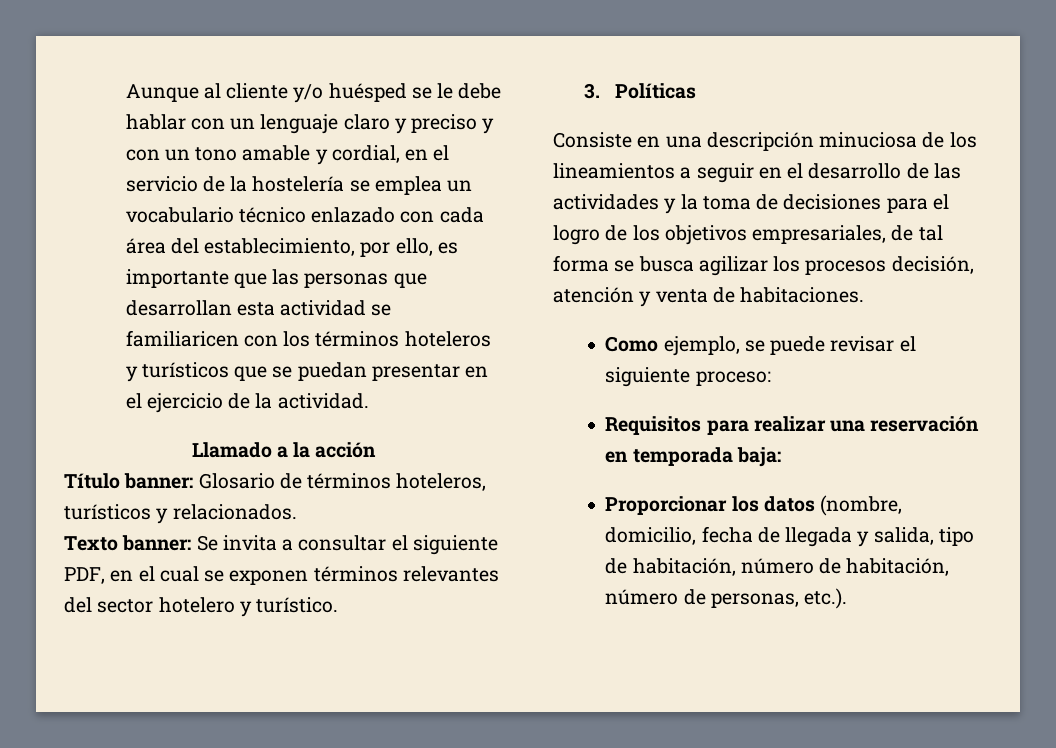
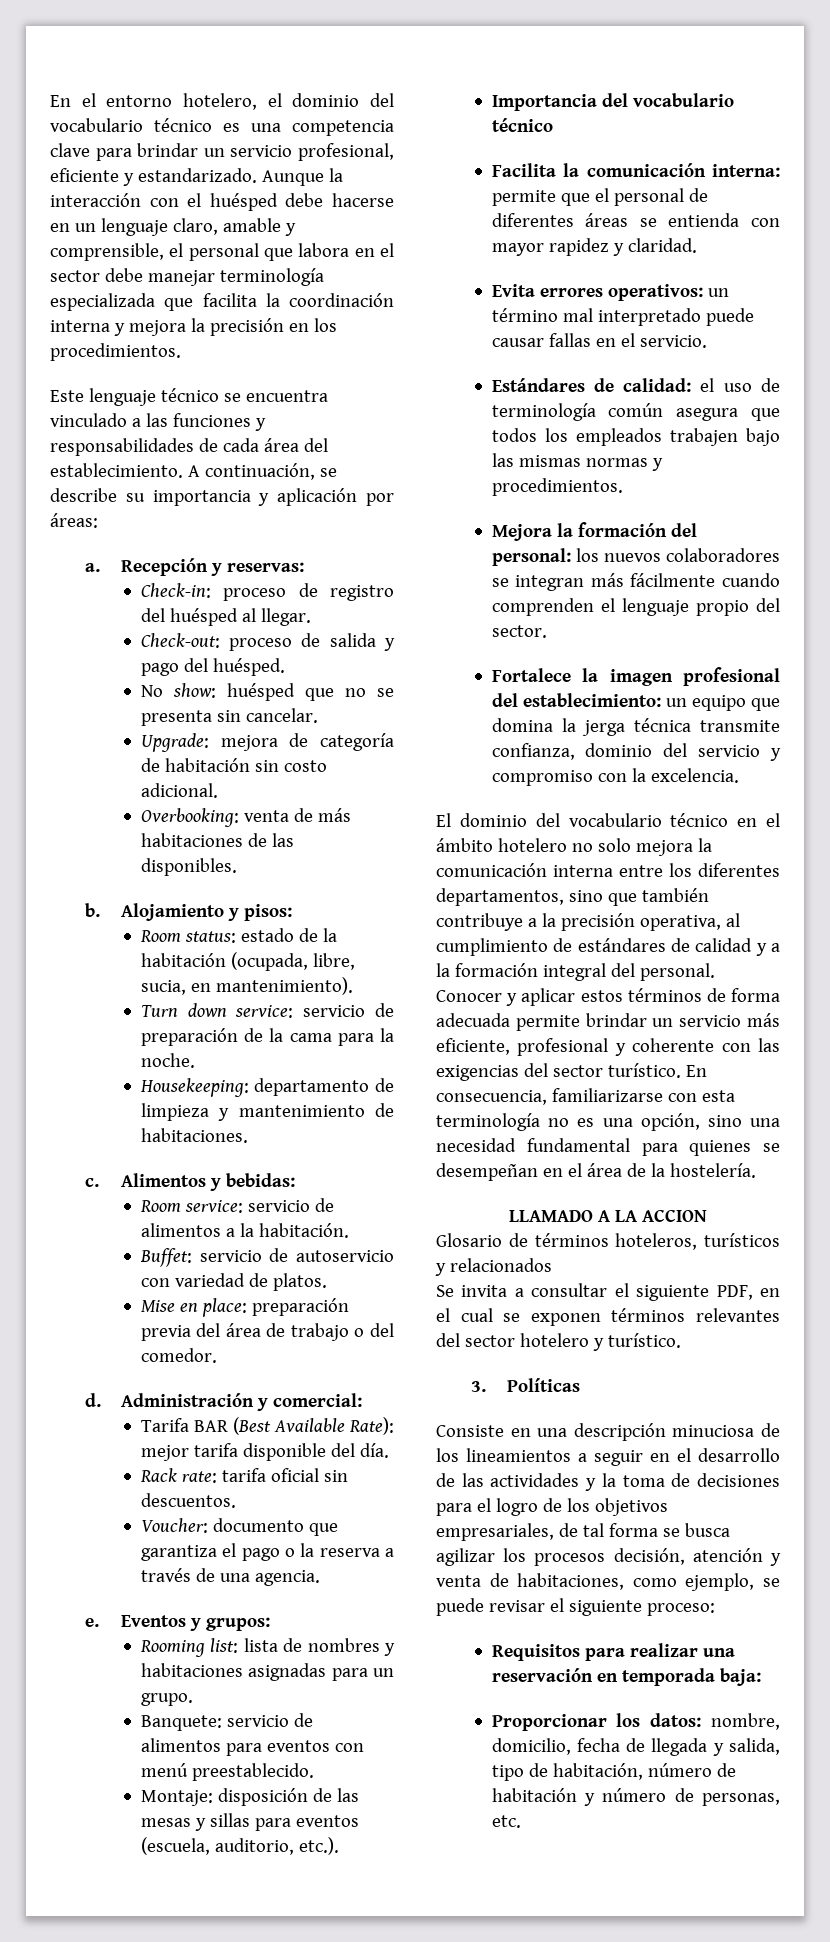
- Aunque al cliente y/o huésped se le debe hablar con un lenguaje claro y preciso y con un tono amable y cordial, en el servicio de la hostelería se emplea un vocabulario técnico enlazado con cada área del establecimiento, por ello, es importante que las personas que desarrollan esta actividad se familiaricen con los términos hoteleros y turísticos que se puedan presentar en el ejercicio de la actividad.
- Llamado a la acción
- Título banner: Glosario de términos hoteleros, turísticos y relacionados.
- Texto banner: Se invita a consultar el siguiente PDF, en el cual se exponen términos relevantes del sector hotelero y turístico.
+ En el entorno hotelero, el dominio del vocabulario técnico es una competencia clave para brindar un servicio profesional, eficiente y estandarizado. Aunque la interacción con el huésped debe hacerse en un lenguaje claro, amable y comprensible, el personal que labora en el sector debe manejar terminología especializada que facilita la coordinación interna y mejora la precisión en los procedimientos.
+ Este lenguaje técnico se encuentra vinculado a las funciones y responsabilidades de cada área del establecimiento. A continuación, se describe su importancia y aplicación por áreas:
+ a. Recepción y reservas:
+ Check-in: proceso de registro del huésped al llegar.
+ Check-out: proceso de salida y pago del huésped.
+ No show: huésped que no se presenta sin cancelar.
+ Upgrade: mejora de categoría de habitación sin costo adicional.
+ Overbooking: venta de más habitaciones de las disponibles.
+ b. Alojamiento y pisos:
+ Room status: estado de la habitación (ocupada, libre, sucia, en mantenimiento).
+ Turn down service: servicio de preparación de la cama para la noche.
+ Housekeeping: departamento de limpieza y mantenimiento de habitaciones.
+ c. Alimentos y bebidas:
+ Room service: servicio de alimentos a la habitación.
+ Buffet: servicio de autoservicio con variedad de platos.
+ Mise en place: preparación previa del área de trabajo o del comedor.
+ d. Administración y comercial:
+ Tarifa BAR (Best Available Rate): mejor tarifa disponible del día.
+ Rack rate: tarifa oficial sin descuentos.
+ Voucher: documento que garantiza el pago o la reserva a través de una agencia.
+ e. Eventos y grupos:
+ Rooming list: lista de nombres y habitaciones asignadas para un grupo.
+ Banquete: servicio de alimentos para eventos con menú preestablecido.
+ Montaje: disposición de las mesas y sillas para eventos (escuela, auditorio, etc.).
+ Importancia del vocabulario técnico
+ Facilita la comunicación interna: permite que el personal de diferentes áreas se entienda con mayor rapidez y claridad.
+ Evita errores operativos: un término mal interpretado puede causar fallas en el servicio.
+ Estándares de calidad: el uso de terminología común asegura que todos los empleados trabajen bajo las mismas normas y procedimientos.
+ Mejora la formación del personal: los nuevos colaboradores se integran más fácilmente cuando comprenden el lenguaje propio del sector.
+ Fortalece la imagen profesional del establecimiento: un equipo que domina la jerga técnica transmite confianza, dominio del servicio y compromiso con la excelencia.
+ El dominio del vocabulario técnico en el ámbito hotelero no solo mejora la comunicación interna entre los diferentes departamentos, sino que también contribuye a la precisión operativa, al cumplimiento de estándares de calidad y a la formación integral del personal. Conocer y aplicar estos términos de forma adecuada permite brindar un servicio más eficiente, profesional y coherente con las exigencias del sector turístico. En consecuencia, familiarizarse con esta terminología no es una opción, sino una necesidad fundamental para quienes se desempeñan en el área de la hostelería.
+ LLAMADO A LA ACCION
+ Glosario de términos hoteleros, turísticos y relacionados
+ Se invita a consultar el siguiente PDF, en el cual se exponen términos relevantes del sector hotelero y turístico.
- Consiste en una descripción minuciosa de los lineamientos a seguir en el desarrollo de las actividades y la toma de decisiones para el logro de los objetivos empresariales, de tal forma se busca agilizar los procesos decisión, atención y venta de habitaciones.
- Como ejemplo, se puede revisar el siguiente proceso:
+ Consiste en una descripción minuciosa de los lineamientos a seguir en el desarrollo de las actividades y la toma de decisiones para el logro de los objetivos empresariales, de tal forma se busca agilizar los procesos decisión, atención y venta de habitaciones, como ejemplo, se puede revisar el siguiente proceso:
- Proporcionar los datos (nombre, domicilio, fecha de llegada y salida, tipo de habitación, número de habitación, número de personas, etc.).
+ Proporcionar los datos: nombre, domicilio, fecha de llegada y salida, tipo de habitación, número de habitación y número de personas, etc.

